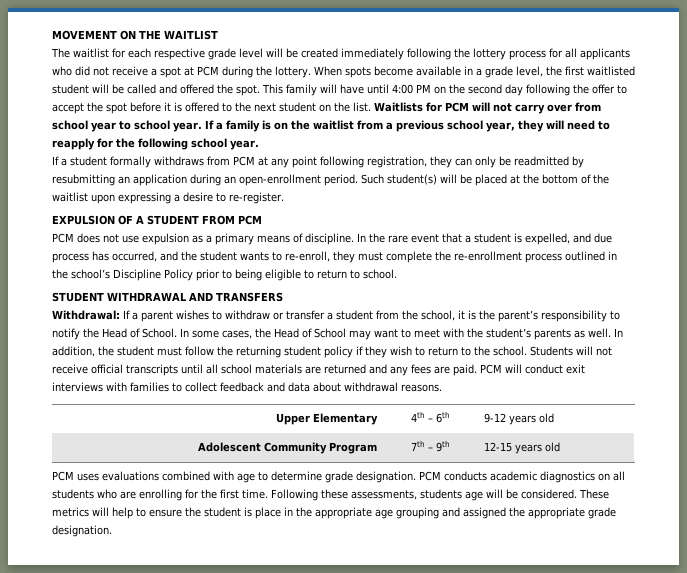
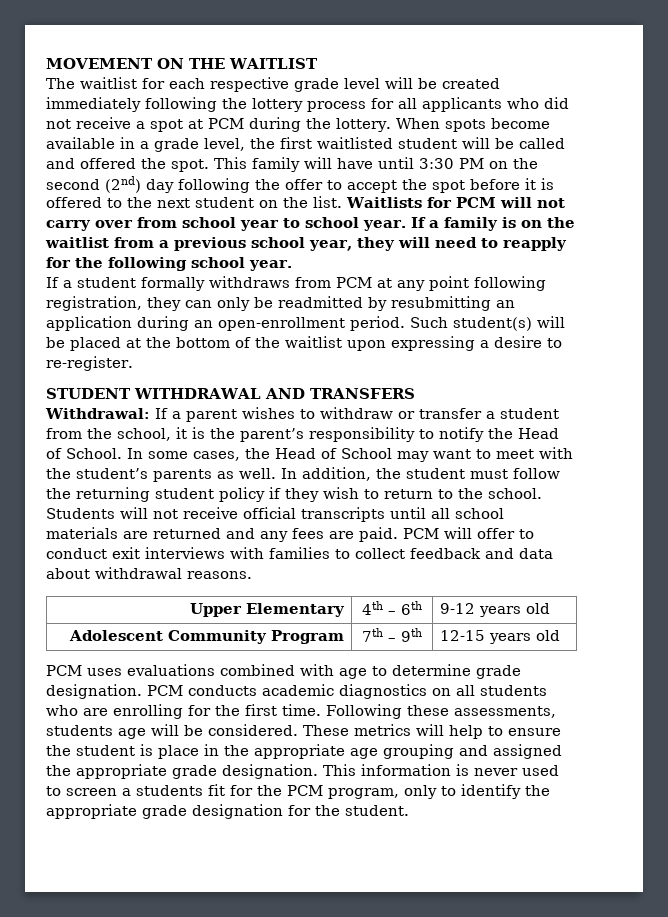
- This family will have until 4:00 PM on the second day following the offer to accept the spot before it is offered to the next student on the list.
+ This family will have until 3:30 PM on the second (2nd) day following the offer to accept the spot before it is offered to the next student on the list.
- EXPULSION OF A STUDENT FROM PCM
- PCM does not use expulsion as a primary means of discipline. In the rare event that a student is expelled, and due process has occurred, and the student wants to re-enroll, they must complete the re-enrollment process outlined in the school’s Discipline Policy prior to being eligible to return to school.
- PCM will conduct exit interviews with families to collect feedback and data about withdrawal reasons.
+ PCM will offer to conduct exit interviews with families to collect feedback and data about withdrawal reasons.
+ This information is never used to screen a students fit for the PCM program, only to identify the appropriate grade designation for the student.

